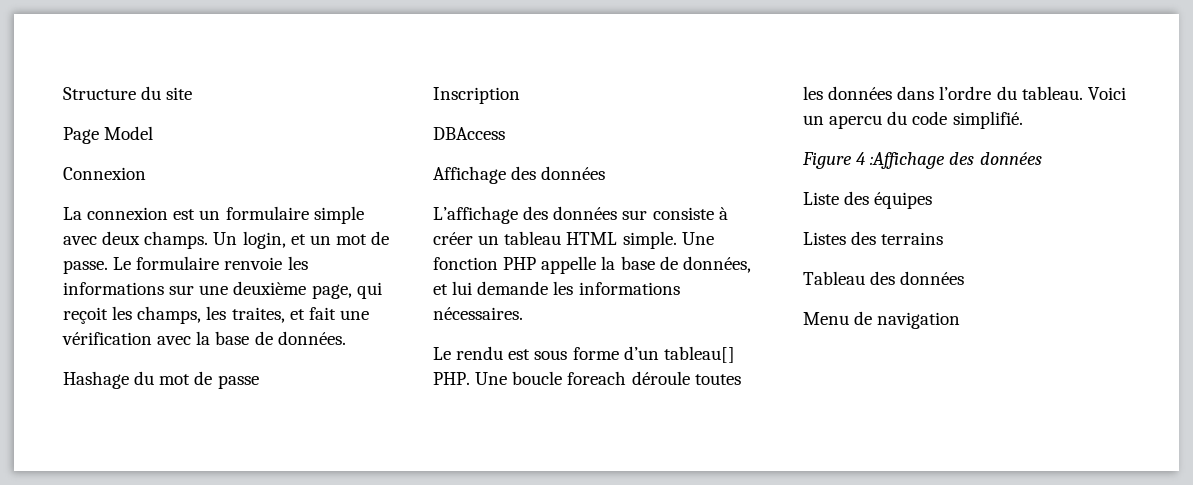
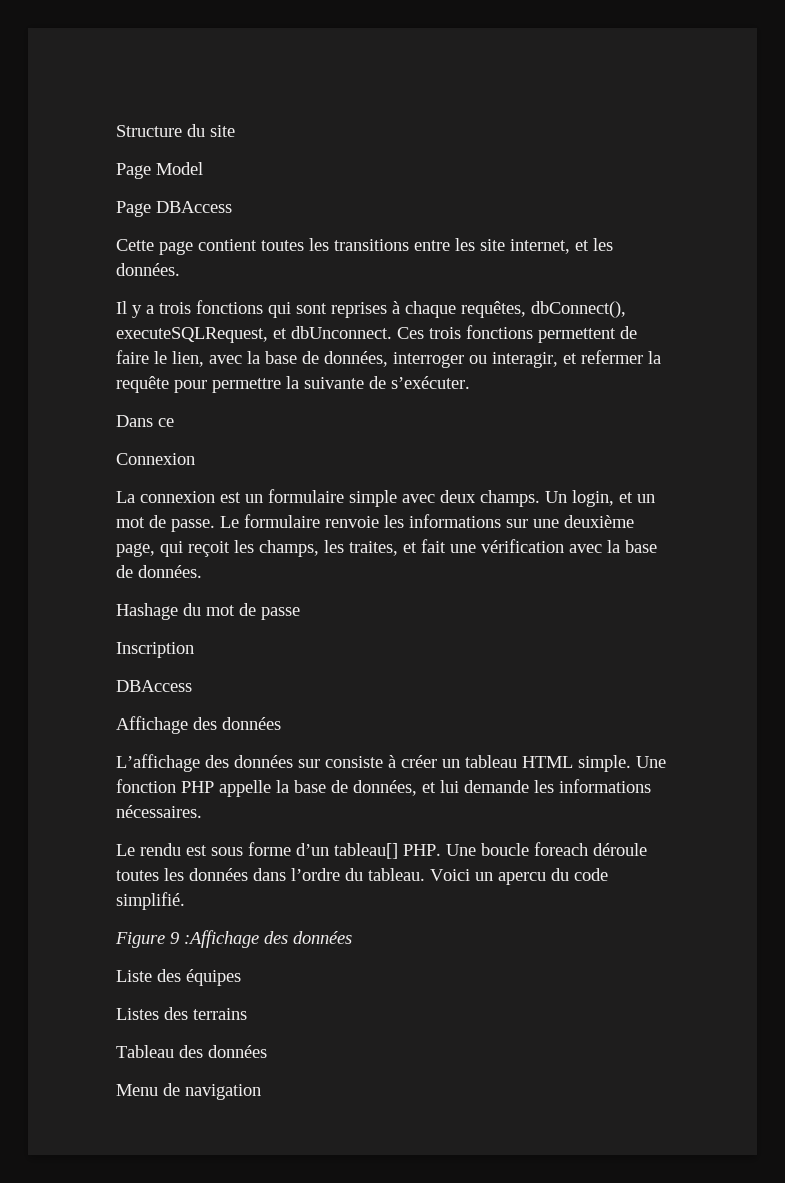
+ Page DBAccess
+ Cette page contient toutes les transitions entre les site internet, et les données.
+ Il y a trois fonctions qui sont reprises à chaque requêtes, dbConnect(), executeSQLRequest, et dbUnconnect. Ces trois fonctions permettent de faire le lien, avec la base de données, interroger ou interagir, et refermer la requête pour permettre la suivante de s’exécuter.
+ Dans ce
- Figure 4 :Affichage des données
+ Figure 9 :Affichage des données

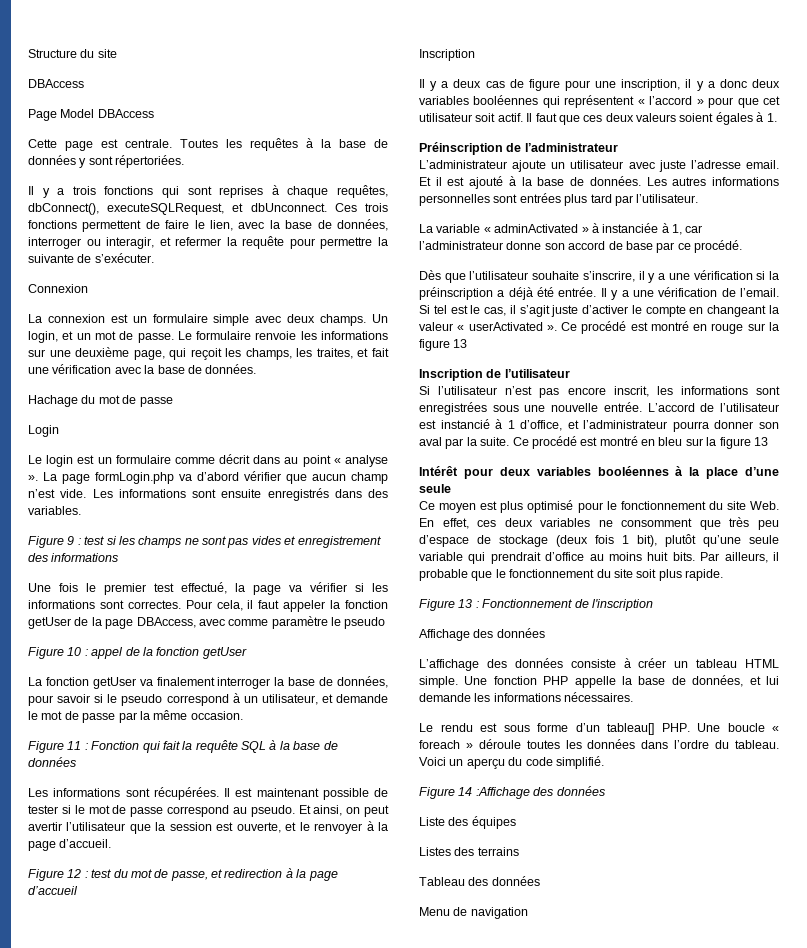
  Structure du site
+ DBAccess
- Page Model
- Page DBAccess
+ Page Model DBAccess
- Cette page contient toutes les transitions entre les site internet, et les données.
+ Cette page est centrale. Toutes les requêtes à la base de données y sont répertoriées.
- Dans ce
- Hashage du mot de passe
+ Hachage du mot de passe
+ Login
+ Le login est un formulaire comme décrit dans au point « analyse ». La page formLogin.php va d’abord vérifier que aucun champ n’est vide. Les informations sont ensuite enregistrés dans des variables.
+ Figure 9 : test si les champs ne sont pas vides et enregistrement des informations
+ Une fois le premier test effectué, la page va vérifier si les informations sont correctes. Pour cela, il faut appeler la fonction getUser de la page DBAccess, avec comme paramètre le pseudo
+ Figure 10 : appel de la fonction getUser
+ La fonction getUser va finalement interroger la base de données, pour savoir si le pseudo correspond à un utilisateur, et demande le mot de passe par la même occasion.
+ Figure 11 : Fonction qui fait la requête SQL à la base de données
+ Les informations sont récupérées. Il est maintenant possible de tester si le mot de passe correspond au pseudo. Et ainsi, on peut avertir l’utilisateur que la session est ouverte, et le renvoyer à la page d’accueil.
+ Figure 12 : test du mot de passe, et redirection à la page d’accueil
  Inscription
- DBAccess
+ Il y a deux cas de figure pour une inscription, il y a donc deux variables booléennes qui représentent « l’accord » pour que cet utilisateur soit actif. Il faut que ces deux valeurs soient égales à 1.
+ Préinscription de l’administrateur
+ L’administrateur ajoute un utilisateur avec juste l’adresse email. Et il est ajouté à la base de données. Les autres informations personnelles sont entrées plus tard par l’utilisateur.
+ La variable « adminActivated » à instanciée à 1, car l’administrateur donne son accord de base par ce procédé.
+ Dès que l’utilisateur souhaite s’inscrire, il y a une vérification si la préinscription a déjà été entrée. Il y a une vérification de l’email. Si tel est le cas, il s’agit juste d’activer le compte en changeant la valeur « userActivated ». Ce procédé est montré en rouge sur la figure 13
+ Inscription de l’utilisateur
+ Si l’utilisateur n’est pas encore inscrit, les informations sont enregistrées sous une nouvelle entrée. L’accord de l’utilisateur est instancié à 1 d’office, et l’administrateur pourra donner son aval par la suite. Ce procédé est montré en bleu sur la figure 13
+ Intérêt pour deux variables booléennes à la place d’une seule
+ Ce moyen est plus optimisé pour le fonctionnement du site Web. En effet, ces deux variables ne consomment que très peu d’espace de stockage (deux fois 1 bit), plutôt qu’une seule variable qui prendrait d’office au moins huit bits. Par ailleurs, il probable que le fonctionnement du site soit plus rapide.
+ Figure 13 : Fonctionnement de l'inscription
- L’affichage des données sur consiste à créer un tableau HTML simple.
+ L’affichage des données consiste à créer un tableau HTML simple.
- Le rendu est sous forme d’un tableau[] PHP. Une boucle foreach déroule toutes les données dans l’ordre du tableau.
+ Le rendu est sous forme d’un tableau[] PHP. Une boucle « foreach » déroule toutes les données dans l’ordre du tableau.
- Voici un apercu du code simplifié.
+ Voici un aperçu du code simplifié.
- Figure 9 :Affichage des données
+ Figure 14 :Affichage des données

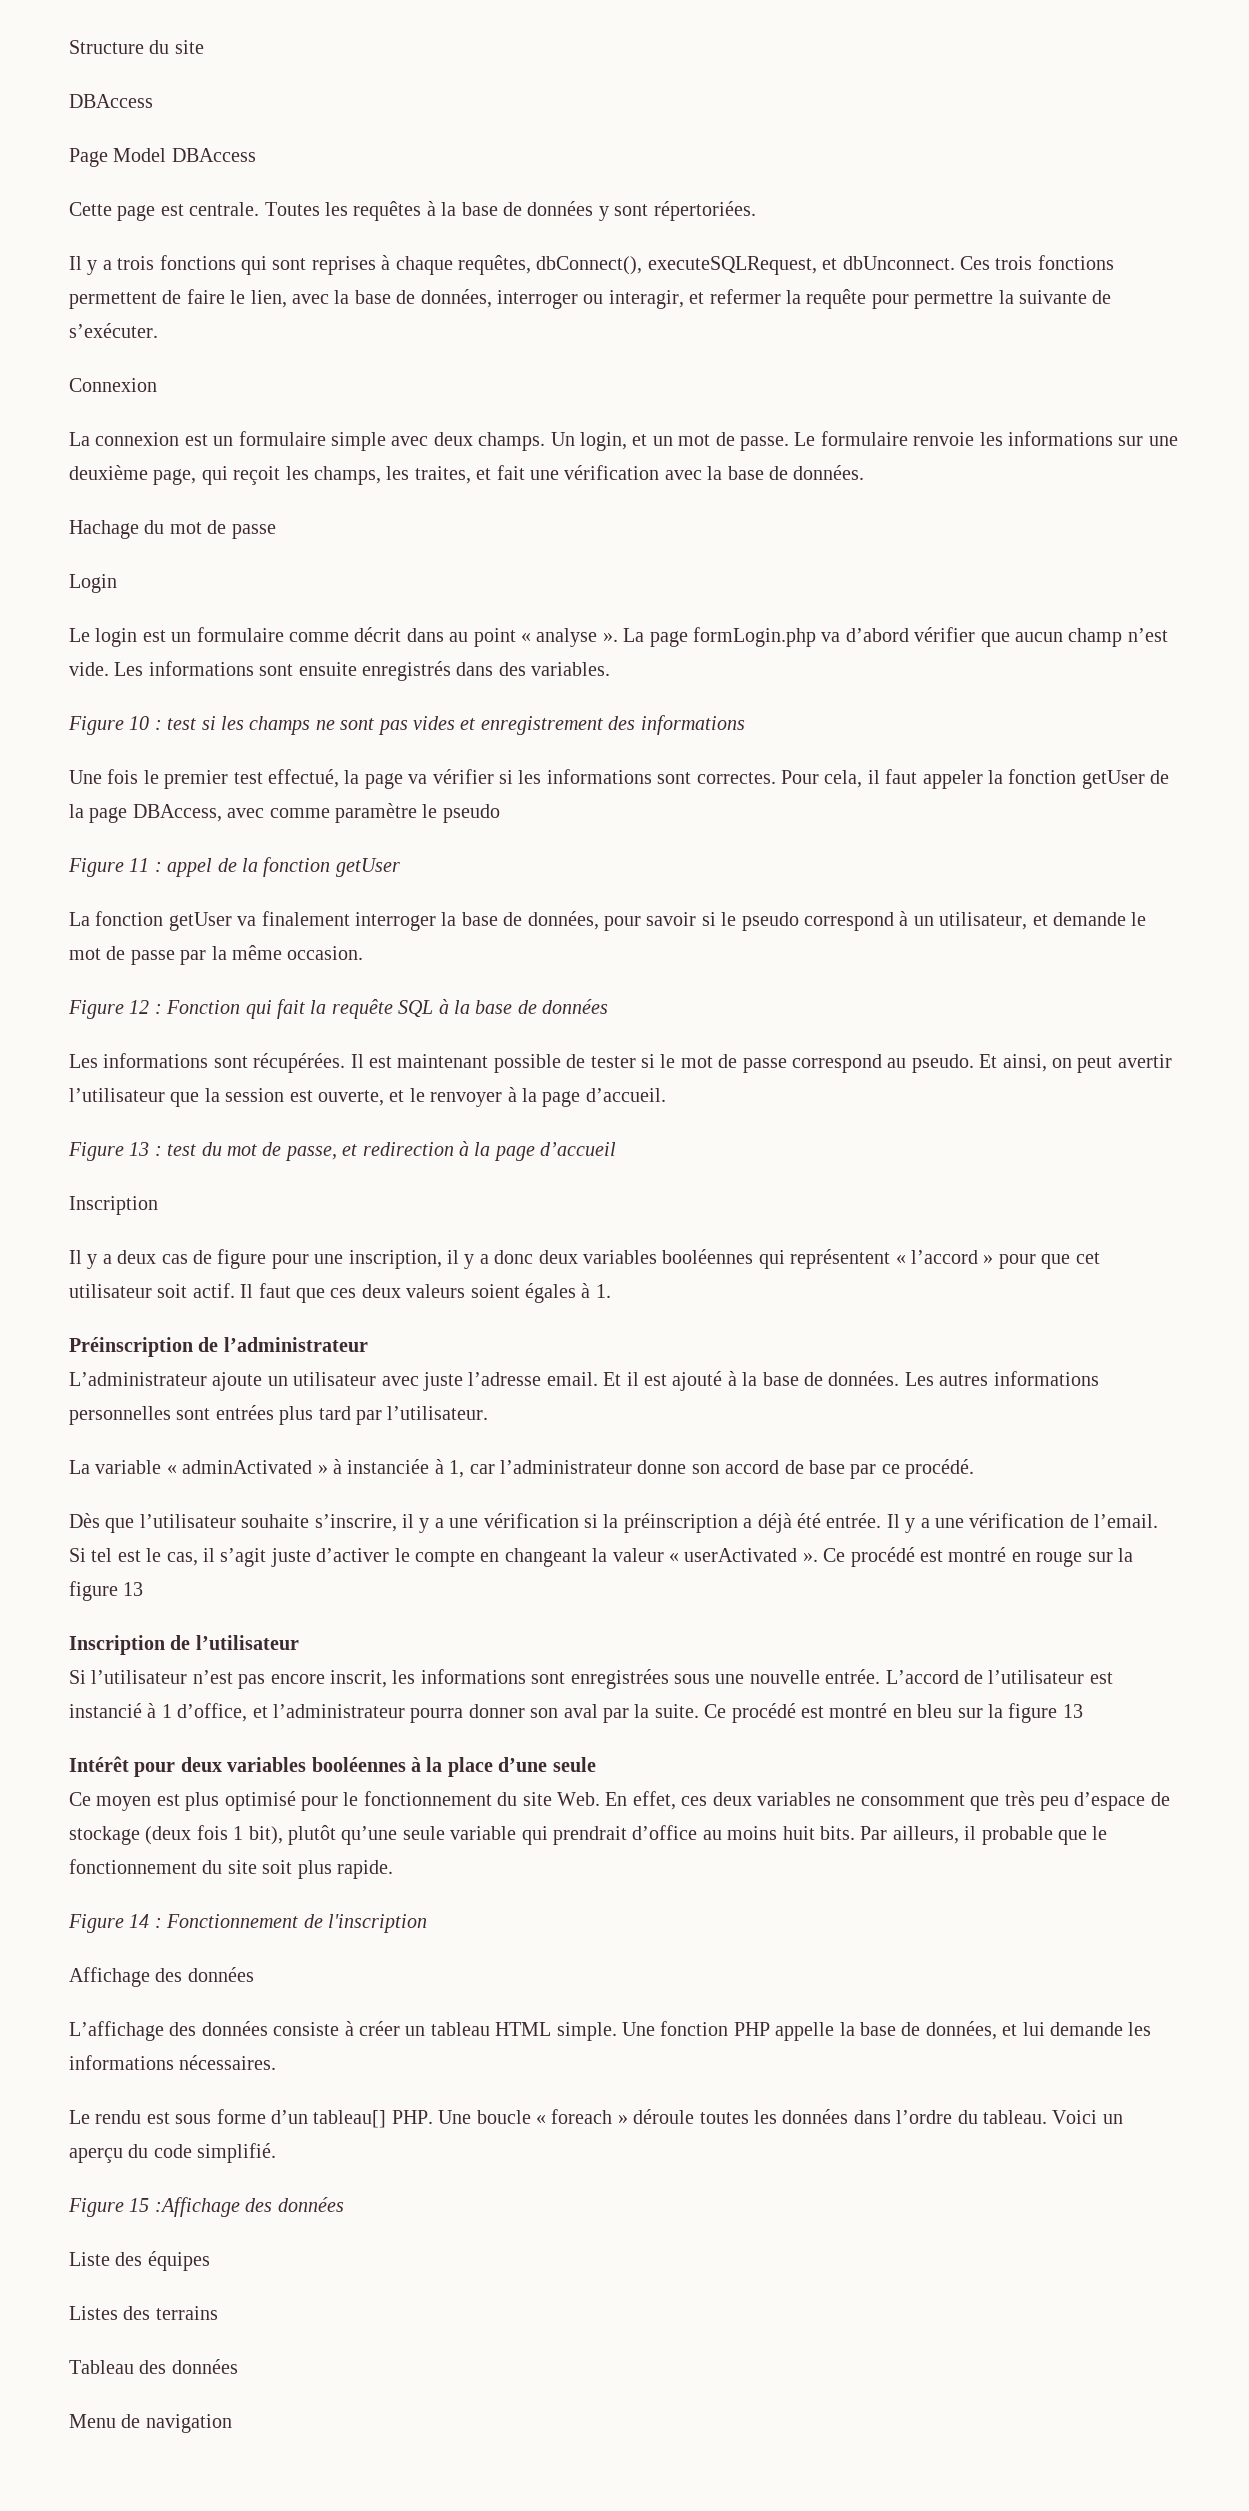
- Figure 9 : test si les champs ne sont pas vides et enregistrement des informations
+ Figure 10 : test si les champs ne sont pas vides et enregistrement des informations
- Figure 10 : appel de la fonction getUser
+ Figure 11 : appel de la fonction getUser
- Figure 11 : Fonction qui fait la requête SQL à la base de données
+ Figure 12 : Fonction qui fait la requête SQL à la base de données
- Figure 12 : test du mot de passe, et redirection à la page d’accueil
+ Figure 13 : test du mot de passe, et redirection à la page d’accueil
- Figure 13 : Fonctionnement de l'inscription
+ Figure 14 : Fonctionnement de l'inscription
- Figure 14 :Affichage des données
+ Figure 15 :Affichage des données

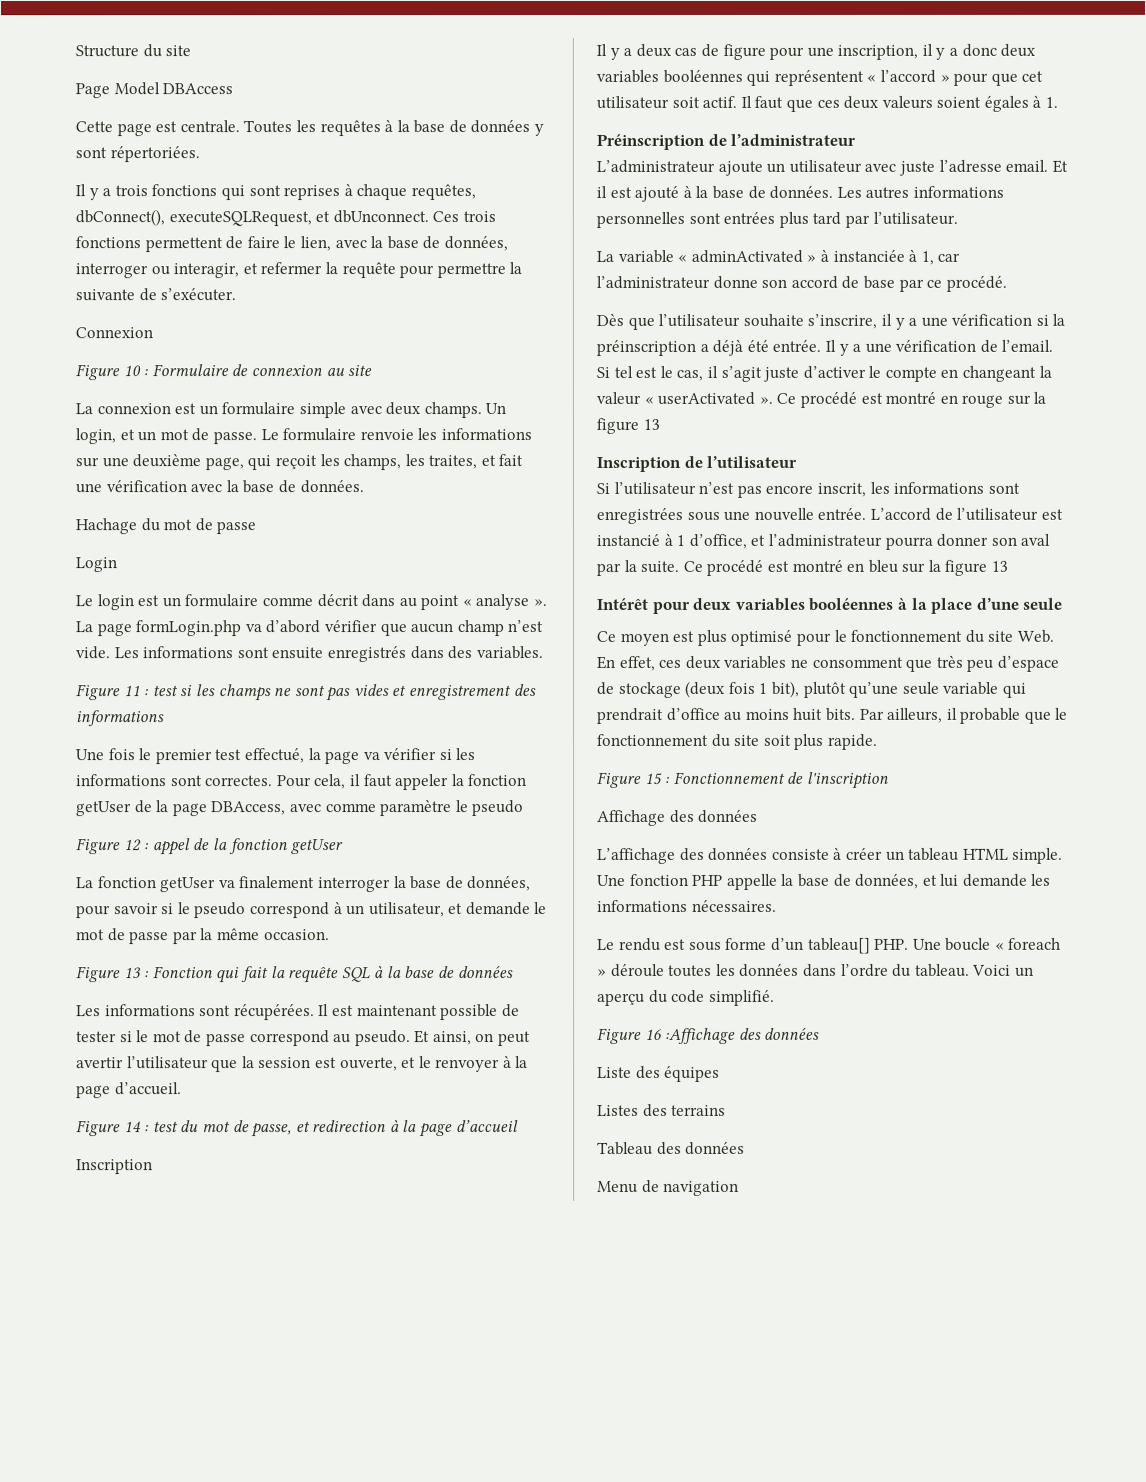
  Structure du site
- DBAccess
+ Figure 10 : Formulaire de connexion au site
- Figure 10 : test si les champs ne sont pas vides et enregistrement des informations
+ Figure 11 : test si les champs ne sont pas vides et enregistrement des informations
- Figure 11 : appel de la fonction getUser
+ Figure 12 : appel de la fonction getUser
- Figure 12 : Fonction qui fait la requête SQL à la base de données
+ Figure 13 : Fonction qui fait la requête SQL à la base de données
- Figure 13 : test du mot de passe, et redirection à la page d’accueil
+ Figure 14 : test du mot de passe, et redirection à la page d’accueil
- Figure 14 : Fonctionnement de l'inscription
+ Figure 15 : Fonctionnement de l'inscription
- Figure 15 :Affichage des données
+ Figure 16 :Affichage des données

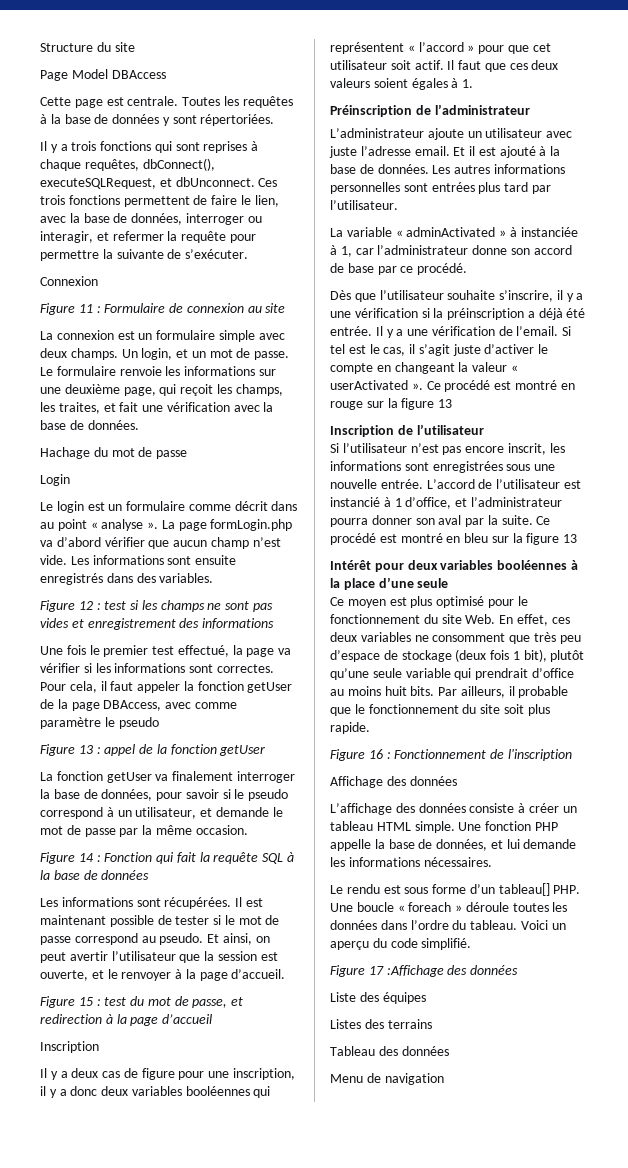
- Figure 10 : Formulaire de connexion au site
+ Figure 11 : Formulaire de connexion au site
- Figure 11 : test si les champs ne sont pas vides et enregistrement des informations
+ Figure 12 : test si les champs ne sont pas vides et enregistrement des informations
- Figure 12 : appel de la fonction getUser
+ Figure 13 : appel de la fonction getUser
- Figure 13 : Fonction qui fait la requête SQL à la base de données
+ Figure 14 : Fonction qui fait la requête SQL à la base de données
- Figure 14 : test du mot de passe, et redirection à la page d’accueil
+ Figure 15 : test du mot de passe, et redirection à la page d’accueil
- Figure 15 : Fonctionnement de l'inscription
+ Figure 16 : Fonctionnement de l'inscription
- Figure 16 :Affichage des données
+ Figure 17 :Affichage des données

